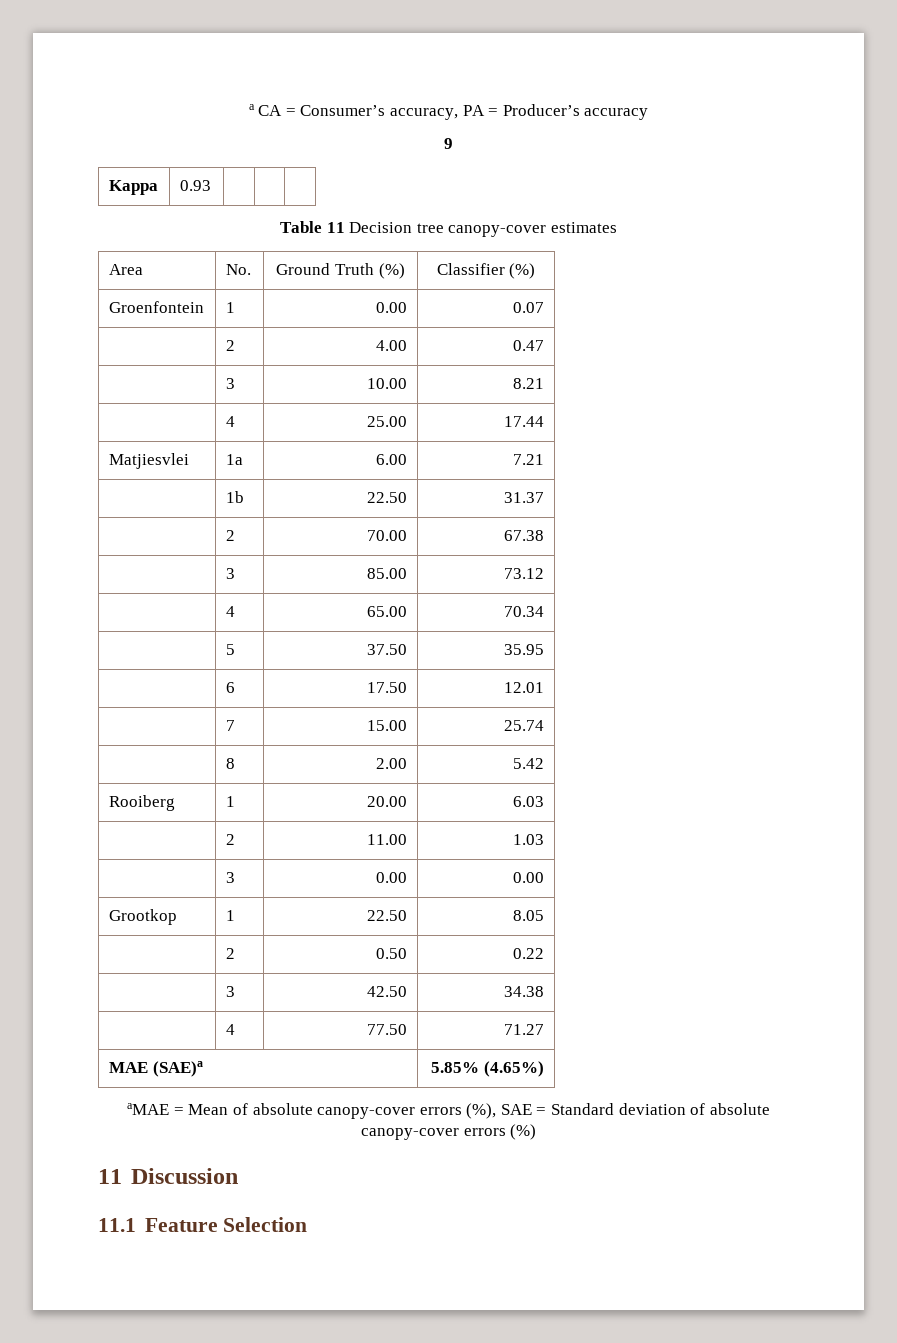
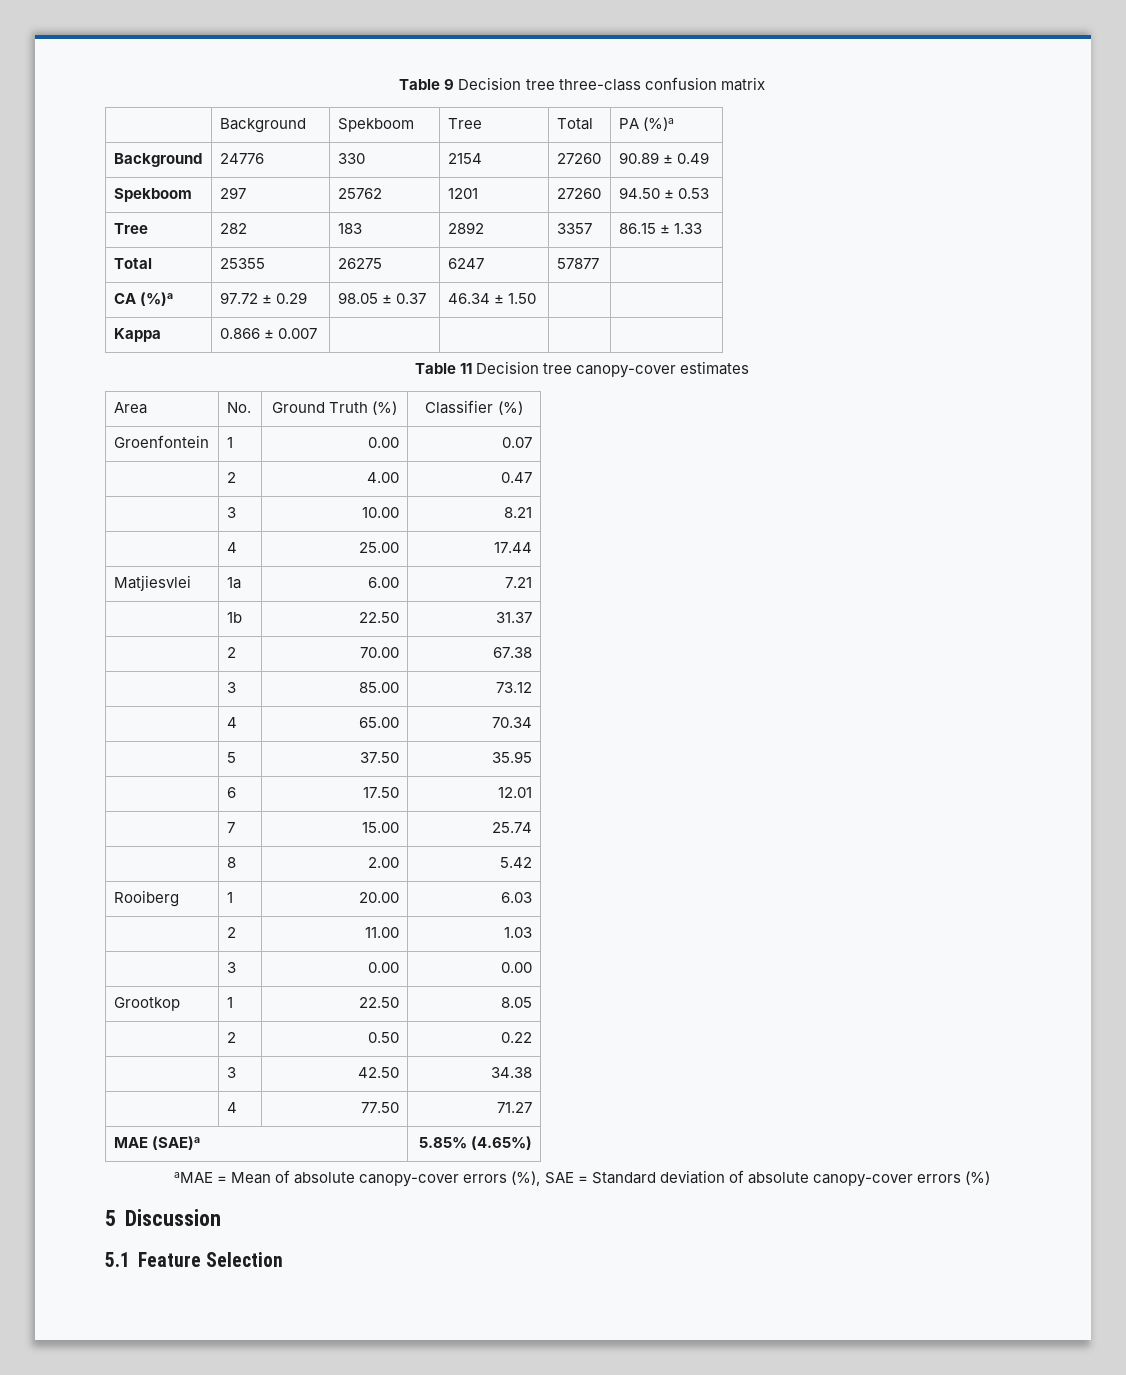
- a CA = Consumer’s accuracy, PA = Producer’s accuracy
- 9
- Kappa | 0.93 | | |
+ Table 9 Decision tree three-class confusion matrix
+ | Background | Spekboom | Tree | Total | PA (%)a
+ Background | 24776 | 330 | 2154 | 27260 | 90.89 ± 0.49
+ Spekboom | 297 | 25762 | 1201 | 27260 | 94.50 ± 0.53
+ Tree | 282 | 183 | 2892 | 3357 | 86.15 ± 1.33
+ Total | 25355 | 26275 | 6247 | 57877 |
+ CA (%)a | 97.72 ± 0.29 | 98.05 ± 0.37 | 46.34 ± 1.50 | |
+ Kappa | 0.866 ± 0.007 | | | |
- 11 Discussion
+ 5 Discussion
- 11.1 Feature Selection
+ 5.1 Feature Selection

